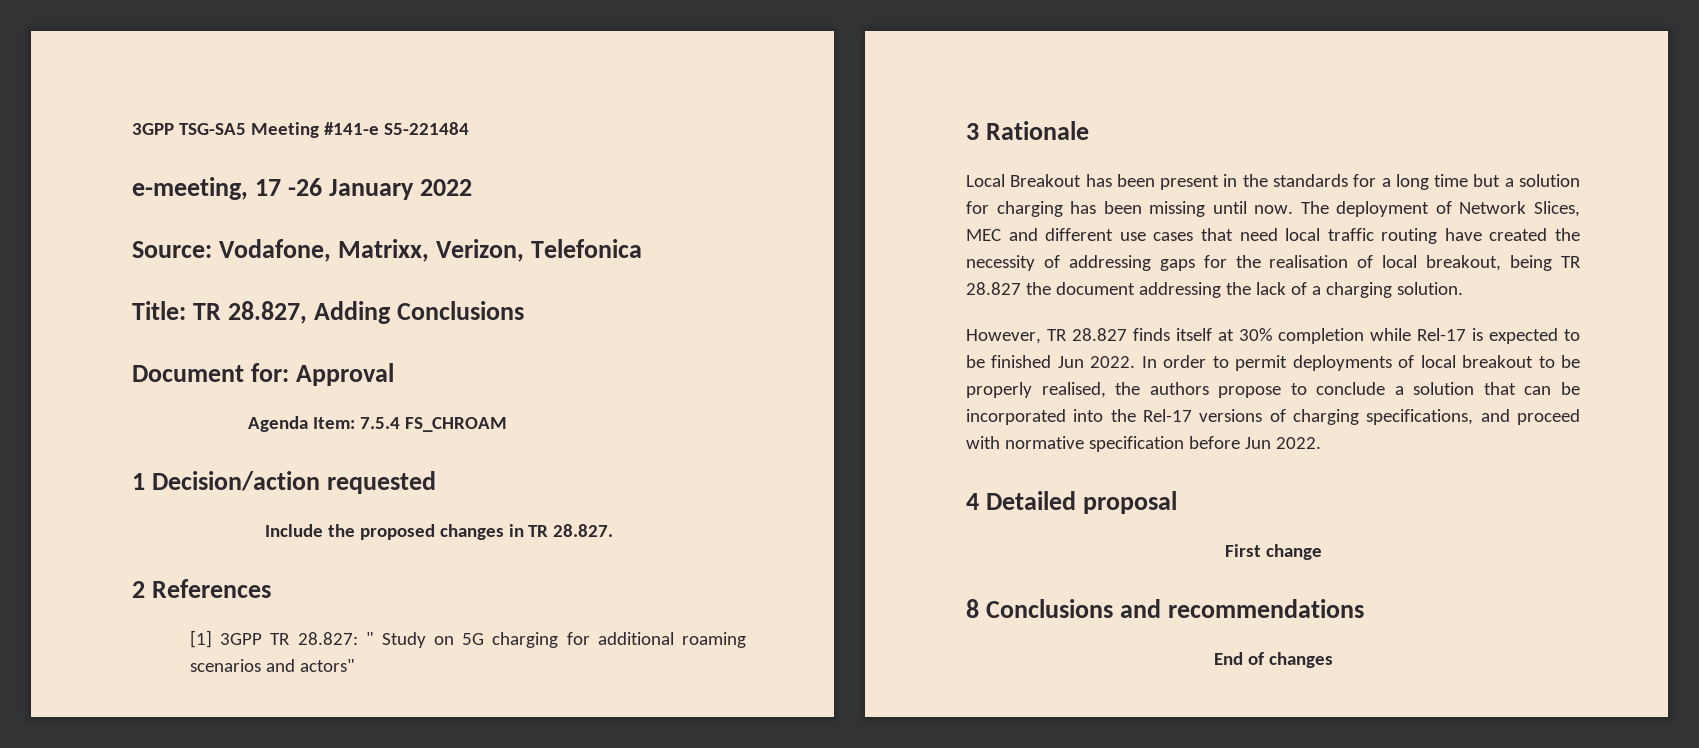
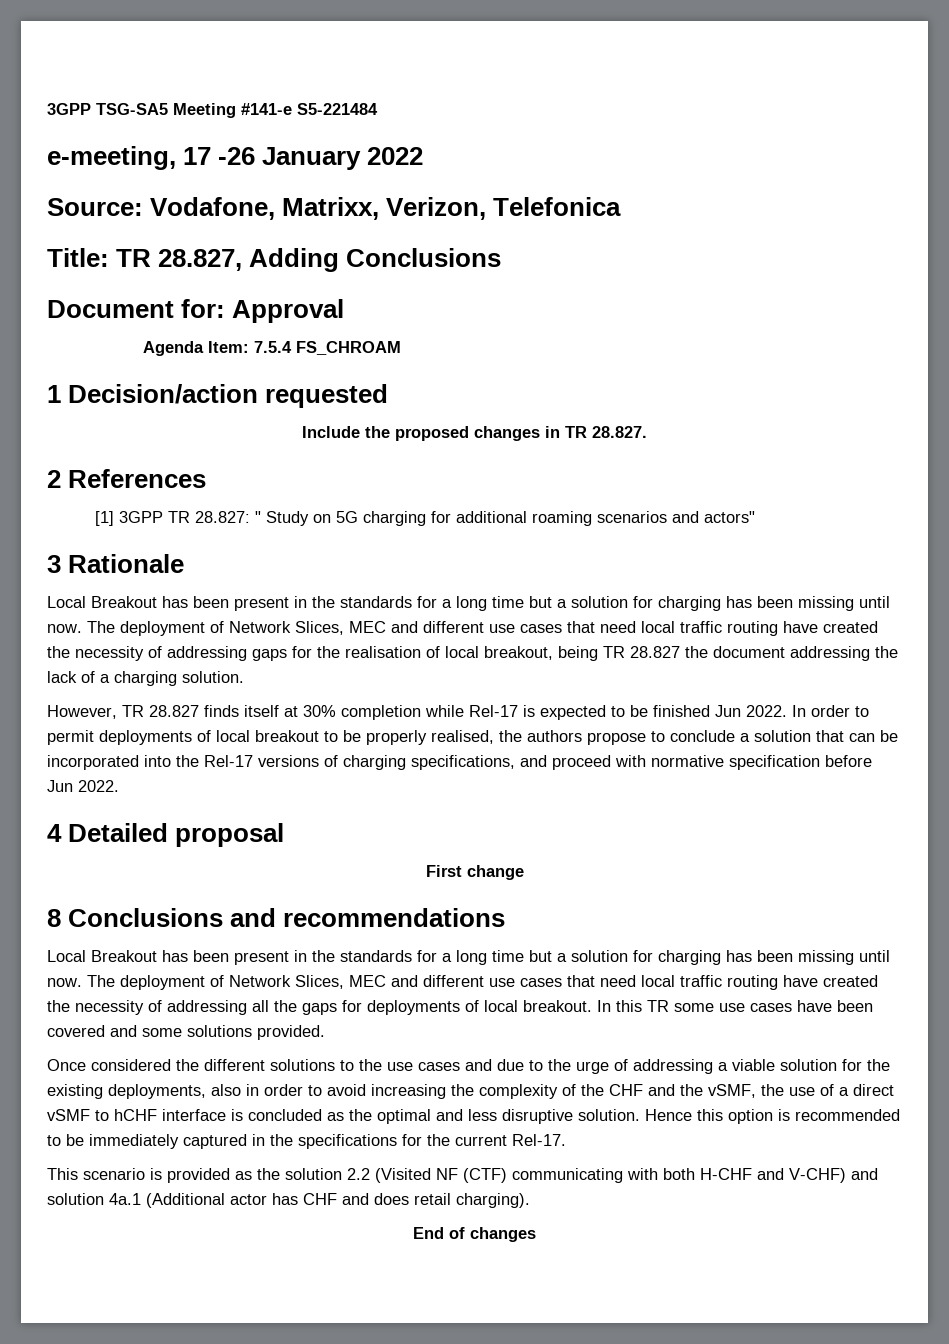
+ Local Breakout has been present in the standards for a long time but a solution for charging has been missing until now. The deployment of Network Slices, MEC and different use cases that need local traffic routing have created the necessity of addressing all the gaps for deployments of local breakout. In this TR some use cases have been covered and some solutions provided.
+ Once considered the different solutions to the use cases and due to the urge of addressing a viable solution for the existing deployments, also in order to avoid increasing the complexity of the CHF and the vSMF, the use of a direct vSMF to hCHF interface is concluded as the optimal and less disruptive solution. Hence this option is recommended to be immediately captured in the specifications for the current Rel-17.
+ This scenario is provided as the solution 2.2 (Visited NF (CTF) communicating with both H-CHF and V-CHF) and solution 4a.1 (Additional actor has CHF and does retail charging).

